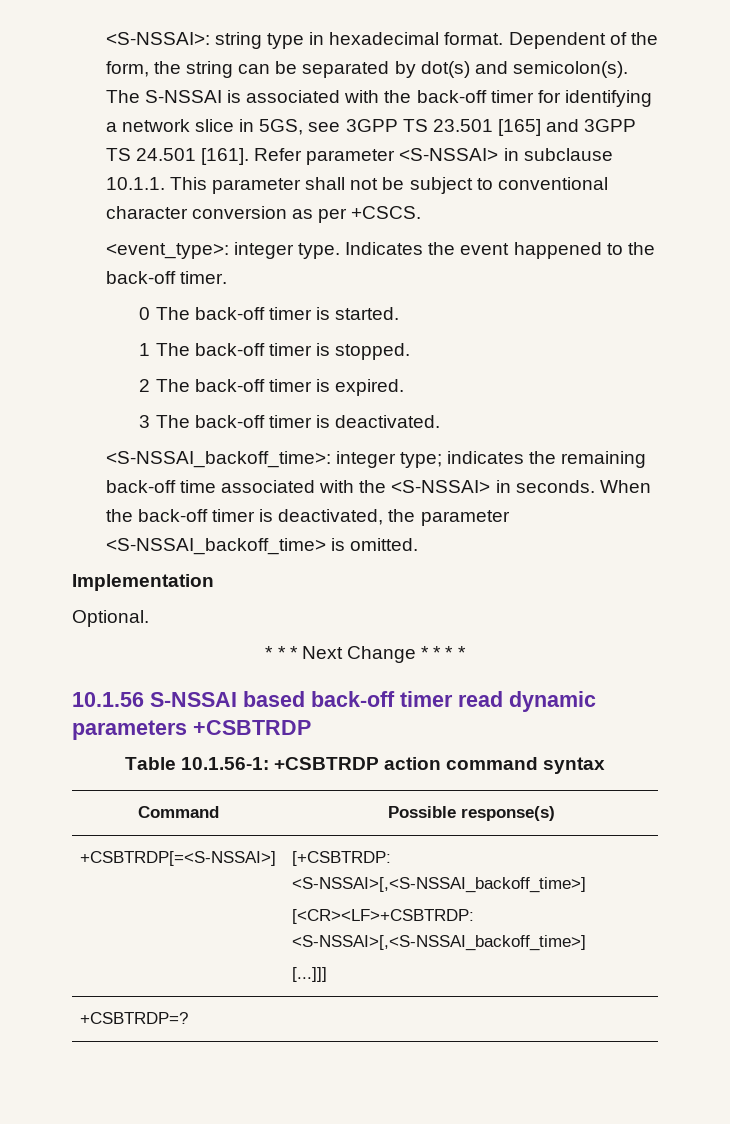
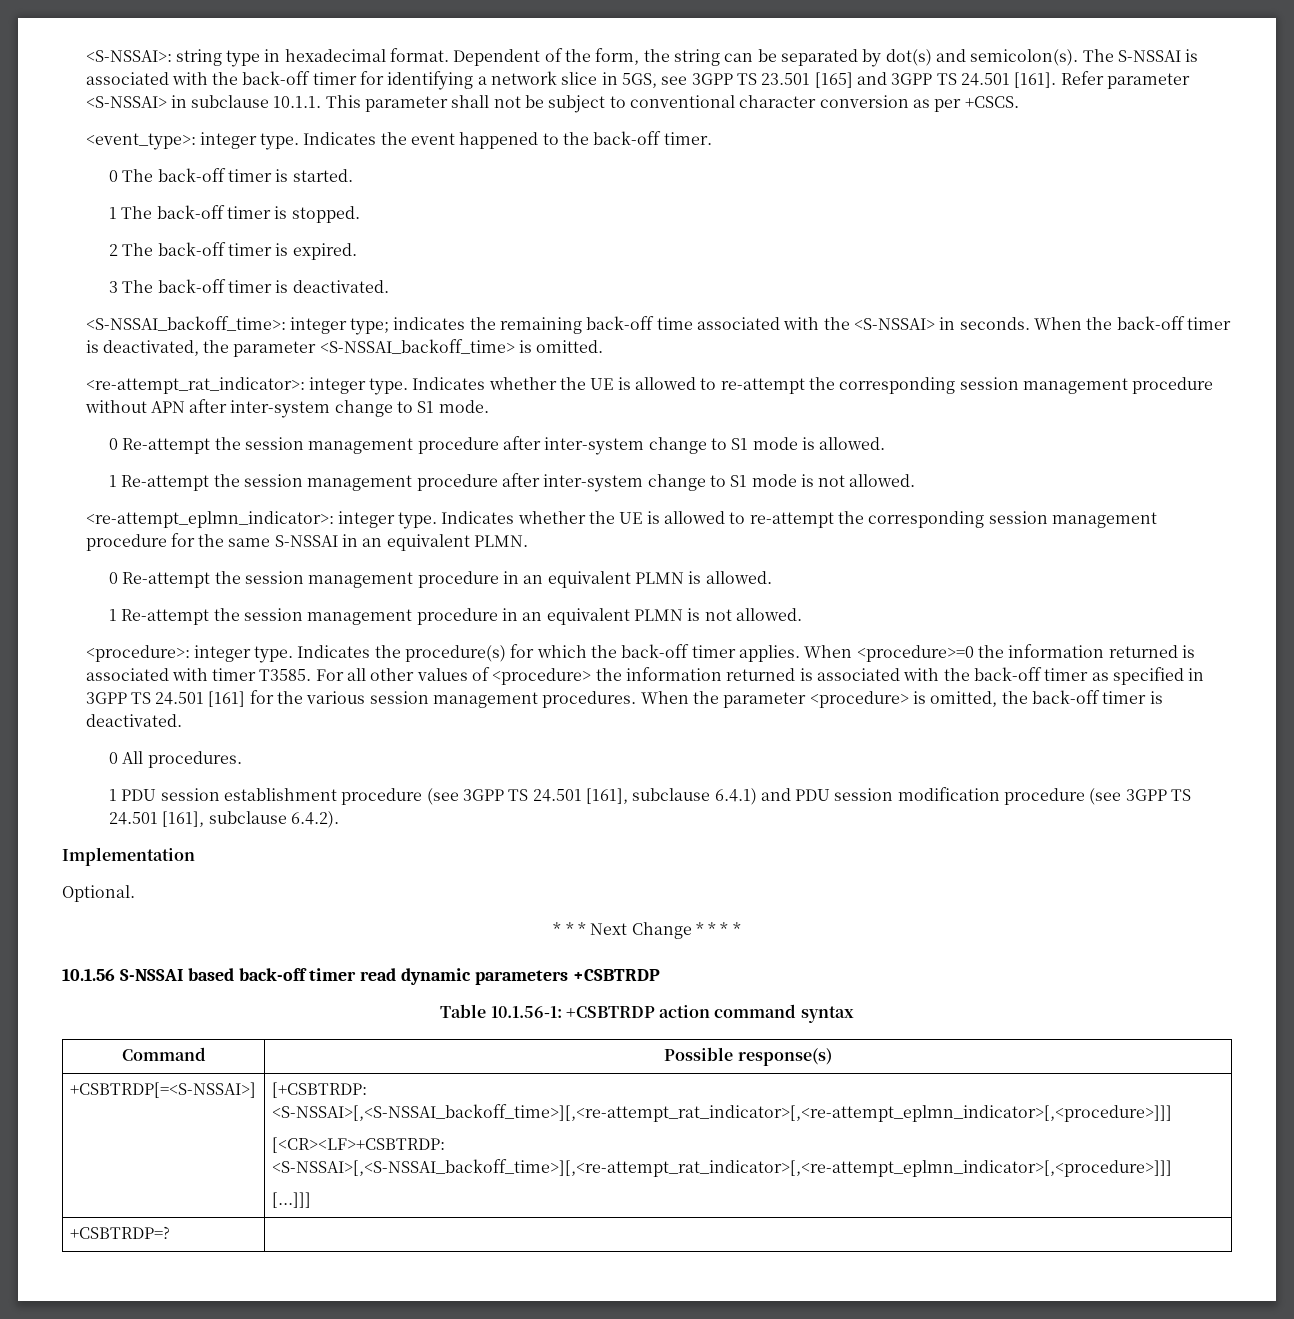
+ <re-attempt_rat_indicator>: integer type. Indicates whether the UE is allowed to re-attempt the corresponding session management procedure without APN after inter-system change to S1 mode.
+ 0 Re-attempt the session management procedure after inter-system change to S1 mode is allowed.
+ 1 Re-attempt the session management procedure after inter-system change to S1 mode is not allowed.
+ <re-attempt_eplmn_indicator>: integer type. Indicates whether the UE is allowed to re-attempt the corresponding session management procedure for the same S-NSSAI in an equivalent PLMN.
+ 0 Re-attempt the session management procedure in an equivalent PLMN is allowed.
+ 1 Re-attempt the session management procedure in an equivalent PLMN is not allowed.
+ <procedure>: integer type. Indicates the procedure(s) for which the back-off timer applies. When <procedure>=0 the information returned is associated with timer T3585. For all other values of <procedure> the information returned is associated with the back-off timer as specified in 3GPP TS 24.501 [161] for the various session management procedures. When the parameter <procedure> is omitted, the back-off timer is deactivated.
+ 0 All procedures.
+ 1 PDU session establishment procedure (see 3GPP TS 24.501 [161], subclause 6.4.1) and PDU session modification procedure (see 3GPP TS 24.501 [161], subclause 6.4.2).
- +CSBTRDP[=<S-NSSAI>] | [+CSBTRDP: <S-NSSAI>[,<S-NSSAI_backoff_time>]
- [<CR><LF>+CSBTRDP: <S-NSSAI>[,<S-NSSAI_backoff_time>]
+ +CSBTRDP[=<S-NSSAI>] | [+CSBTRDP: <S-NSSAI>[,<S-NSSAI_backoff_time>][,<re-attempt_rat_indicator>[,<re-attempt_eplmn_indicator>[,<procedure>]]]
+ [<CR><LF>+CSBTRDP: <S-NSSAI>[,<S-NSSAI_backoff_time>][,<re-attempt_rat_indicator>[,<re-attempt_eplmn_indicator>[,<procedure>]]]

